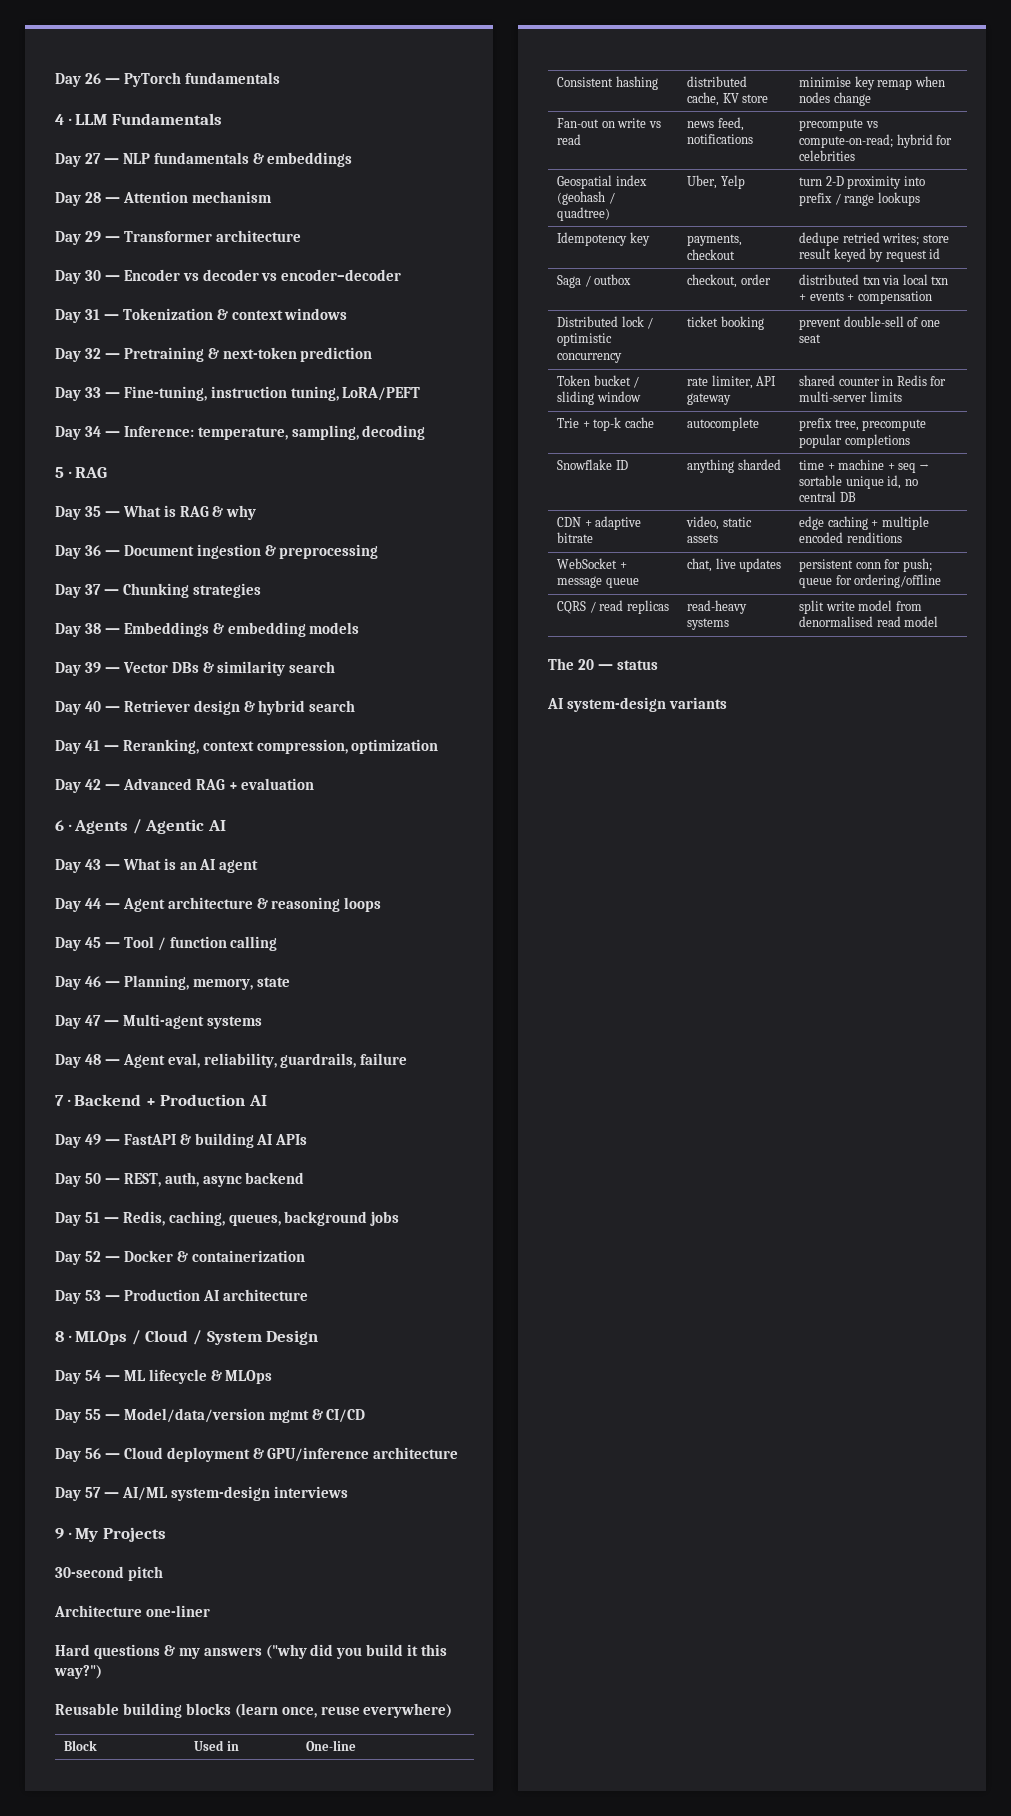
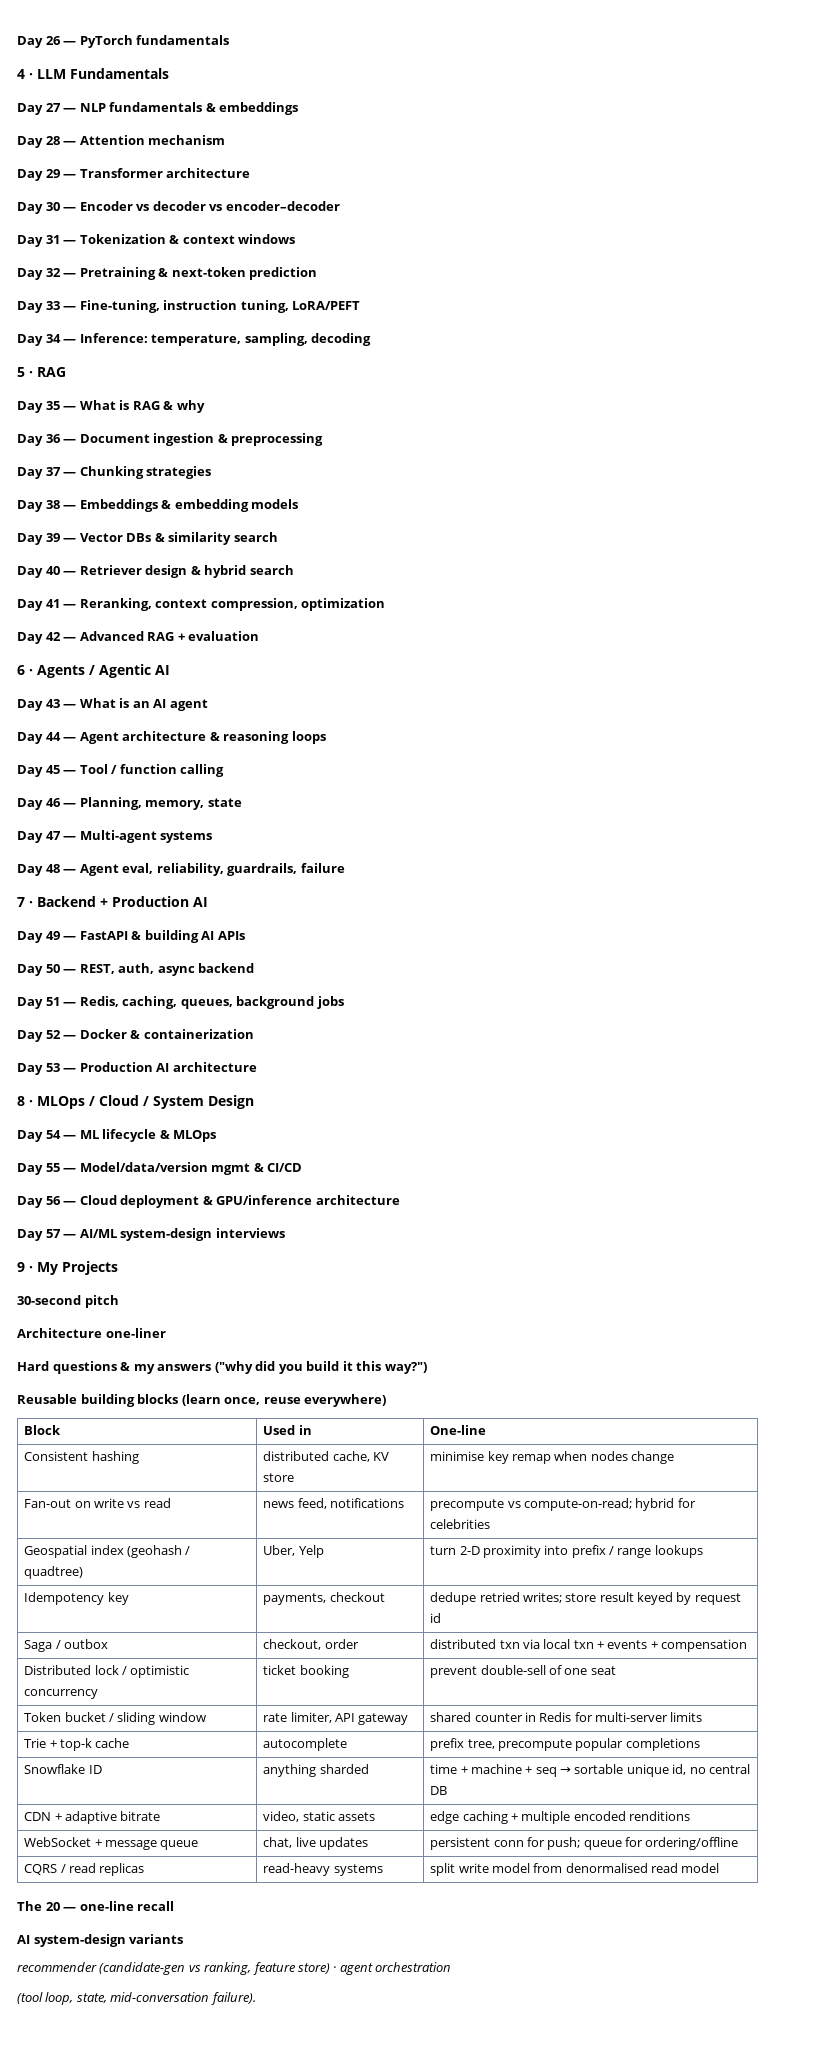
- The 20 — status
+ The 20 — one-line recall
+ recommender (candidate-gen vs ranking, feature store) · agent orchestration
+ (tool loop, state, mid-conversation failure).

